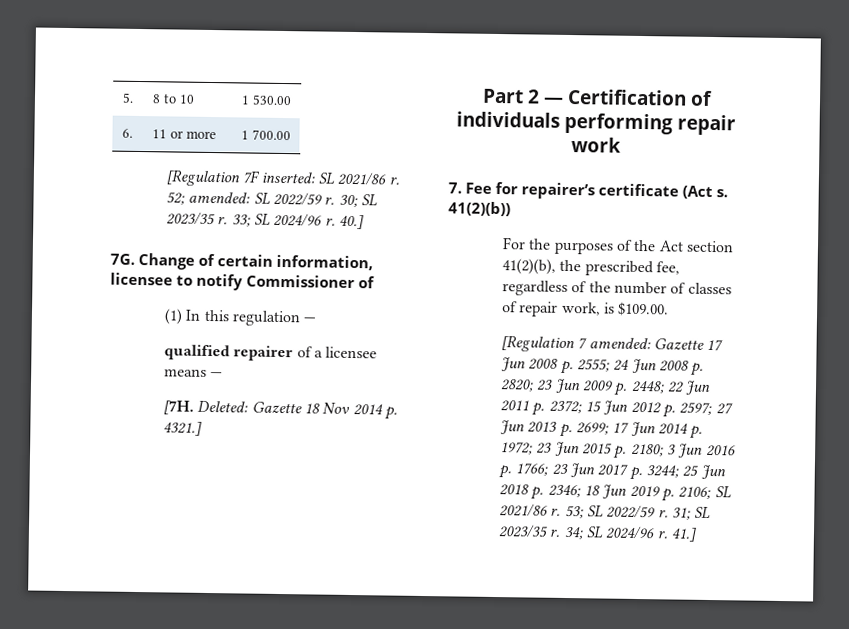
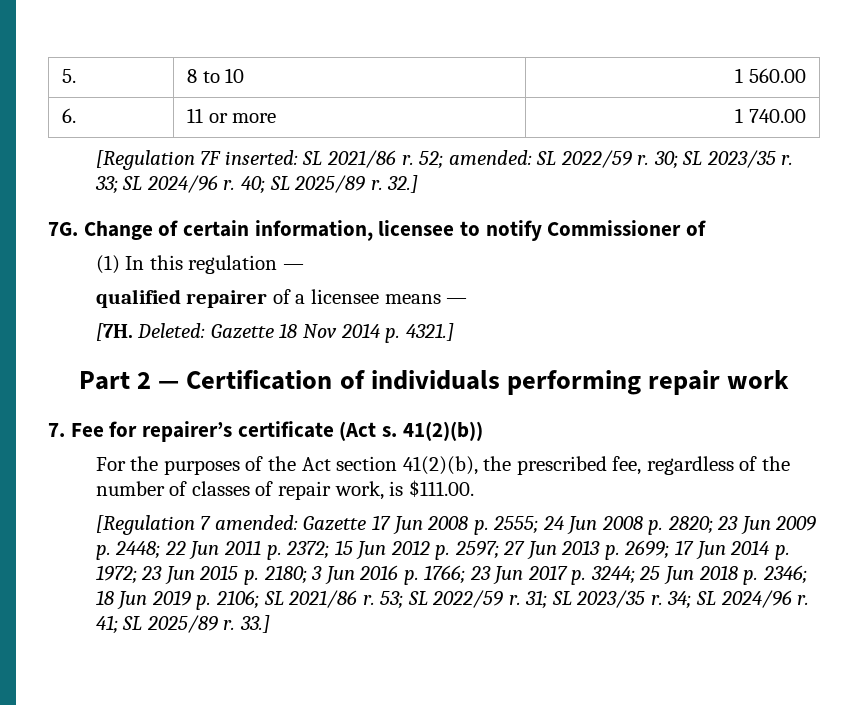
- 5. | 8 to 10 | 1 530.00
+ 5. | 8 to 10 | 1 560.00
- 6. | 11 or more | 1 700.00
+ 6. | 11 or more | 1 740.00
- 40.]
+ 40; SL 2025/89 r. 32.]
- For the purposes of the Act section 41(2)(b), the prescribed fee, regardless of the number of classes of repair work, is $109.00.
+ For the purposes of the Act section 41(2)(b), the prescribed fee, regardless of the number of classes of repair work, is $111.00.
- 41.]
+ 41; SL 2025/89 r. 33.]

